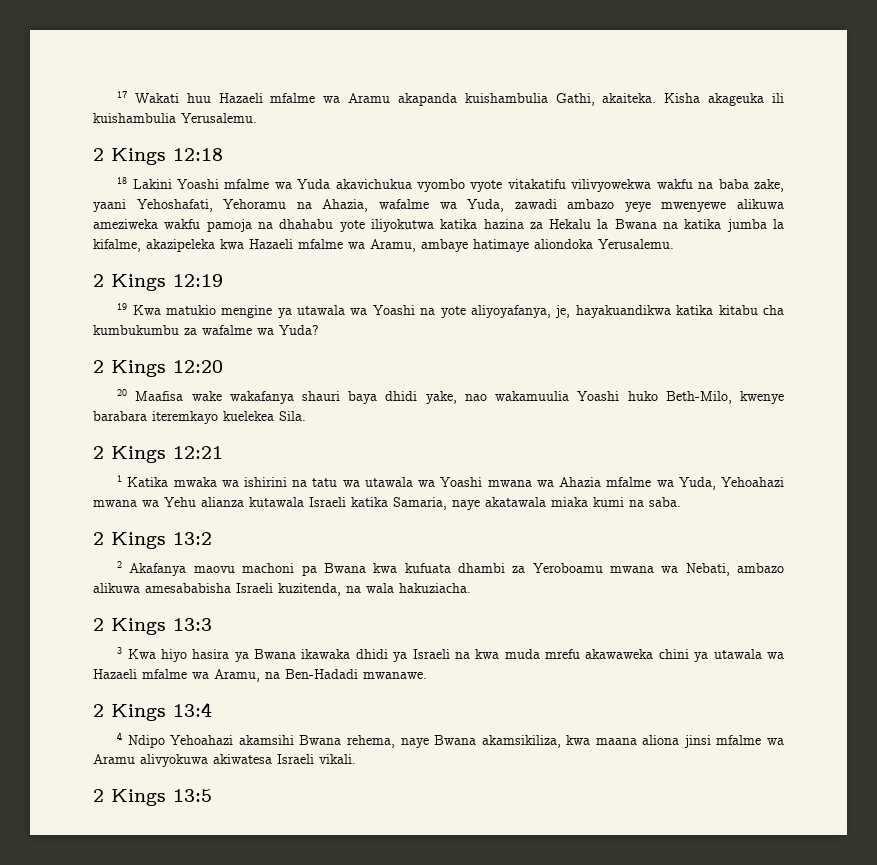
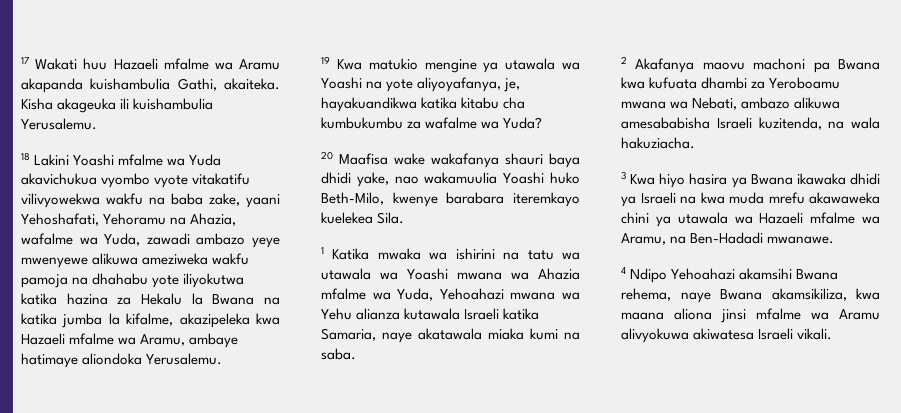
- 2 Kings 12:18
- 2 Kings 12:19
- 2 Kings 12:20
- 2 Kings 12:21
- 2 Kings 13:2
- 2 Kings 13:3
- 2 Kings 13:4
- 2 Kings 13:5

